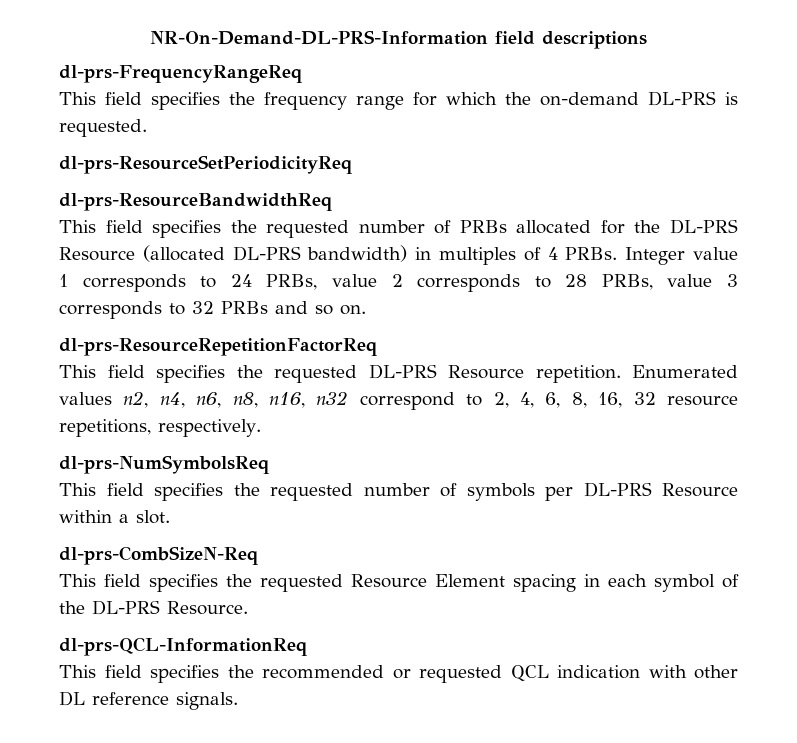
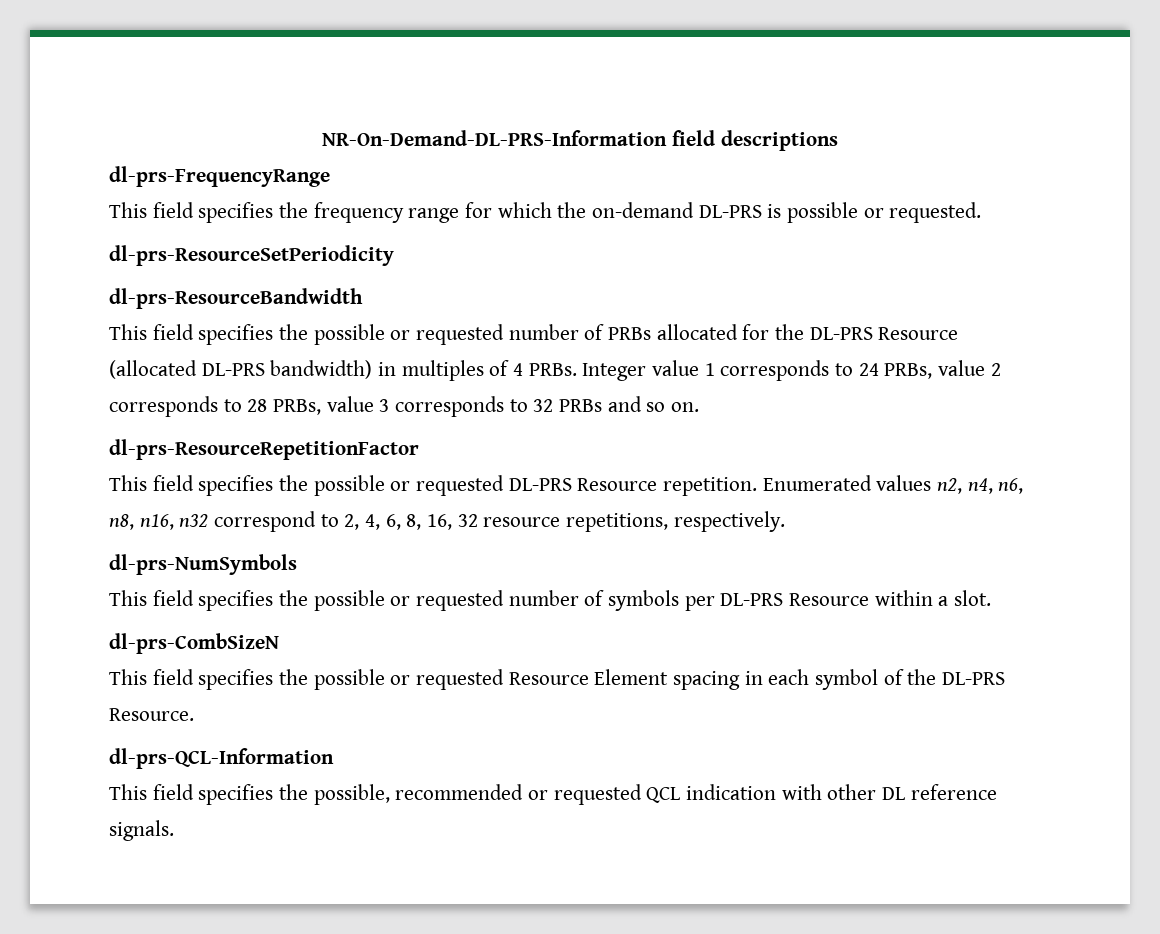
- dl-prs-FrequencyRangeReq
+ dl-prs-FrequencyRange
- This field specifies the frequency range for which the on-demand DL-PRS is requested.
+ This field specifies the frequency range for which the on-demand DL-PRS is possible or requested.
- dl-prs-ResourceSetPeriodicityReq
- dl-prs-ResourceBandwidthReq
- This field specifies the requested number of PRBs allocated for the DL-PRS Resource (allocated DL-PRS bandwidth) in multiples of 4 PRBs.
+ dl-prs-ResourceSetPeriodicity
+ dl-prs-ResourceBandwidth
+ This field specifies the possible or requested number of PRBs allocated for the DL-PRS Resource (allocated DL-PRS bandwidth) in multiples of 4 PRBs.
- dl-prs-ResourceRepetitionFactorReq
- This field specifies the requested DL-PRS Resource repetition.
+ dl-prs-ResourceRepetitionFactor
+ This field specifies the possible or requested DL-PRS Resource repetition.
- dl-prs-NumSymbolsReq
- This field specifies the requested number of symbols per DL-PRS Resource within a slot.
+ dl-prs-NumSymbols
+ This field specifies the possible or requested number of symbols per DL-PRS Resource within a slot.
- dl-prs-CombSizeN-Req
- This field specifies the requested Resource Element spacing in each symbol of the DL-PRS Resource.
+ dl-prs-CombSizeN
+ This field specifies the possible or requested Resource Element spacing in each symbol of the DL-PRS Resource.
- dl-prs-QCL-InformationReq
- This field specifies the recommended or requested QCL indication with other DL reference signals.
+ dl-prs-QCL-Information
+ This field specifies the possible, recommended or requested QCL indication with other DL reference signals.

